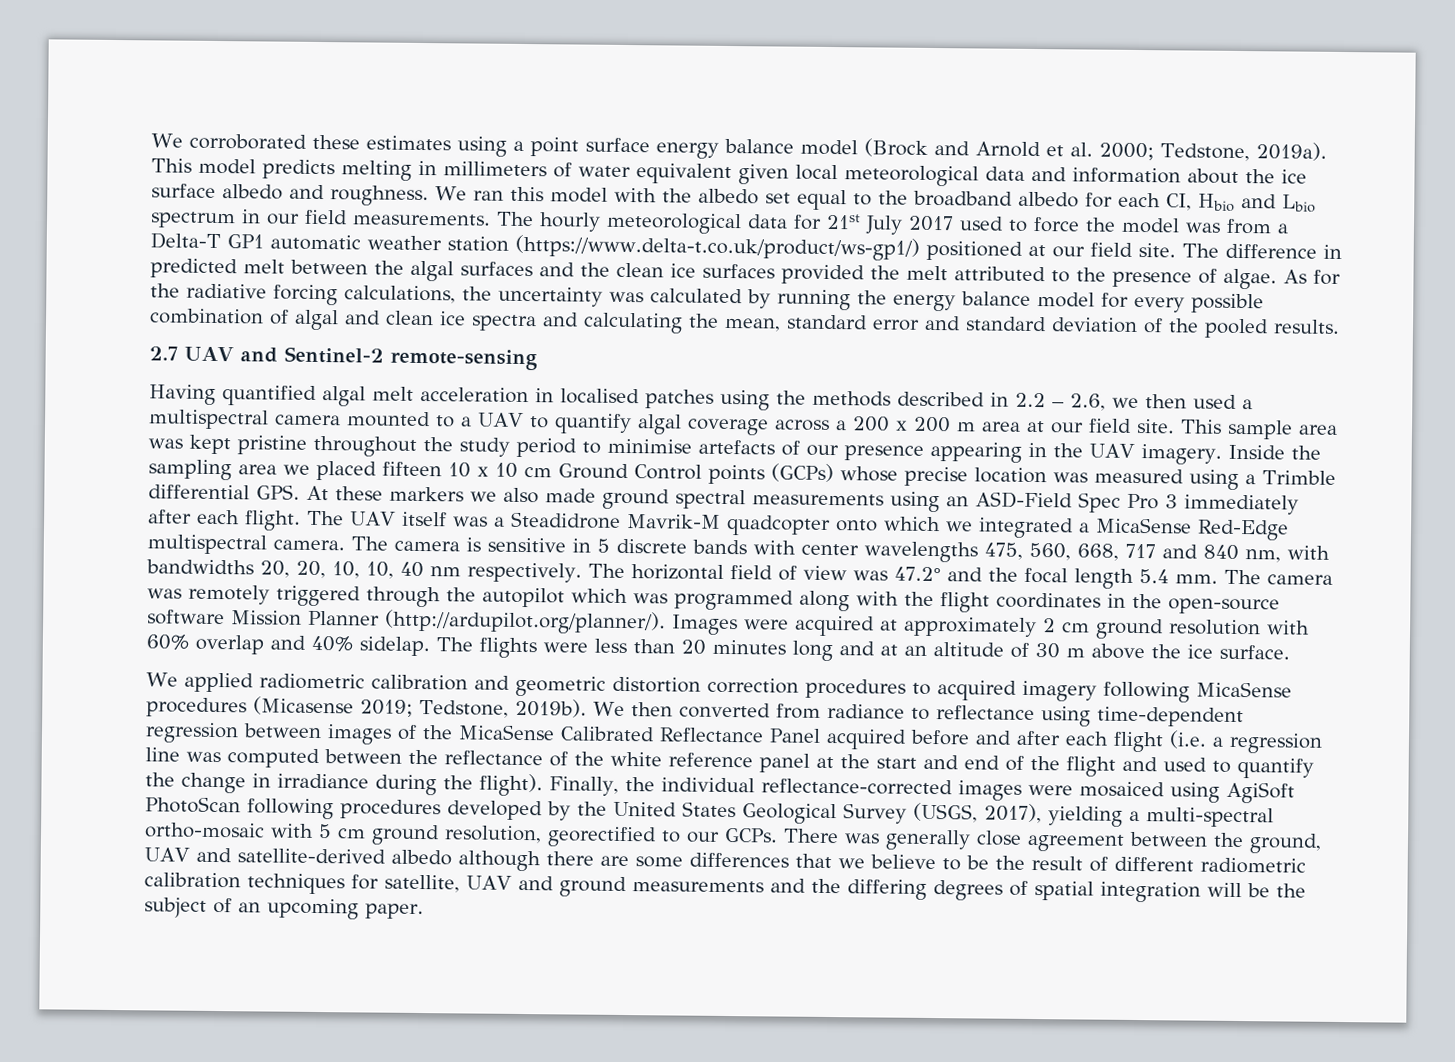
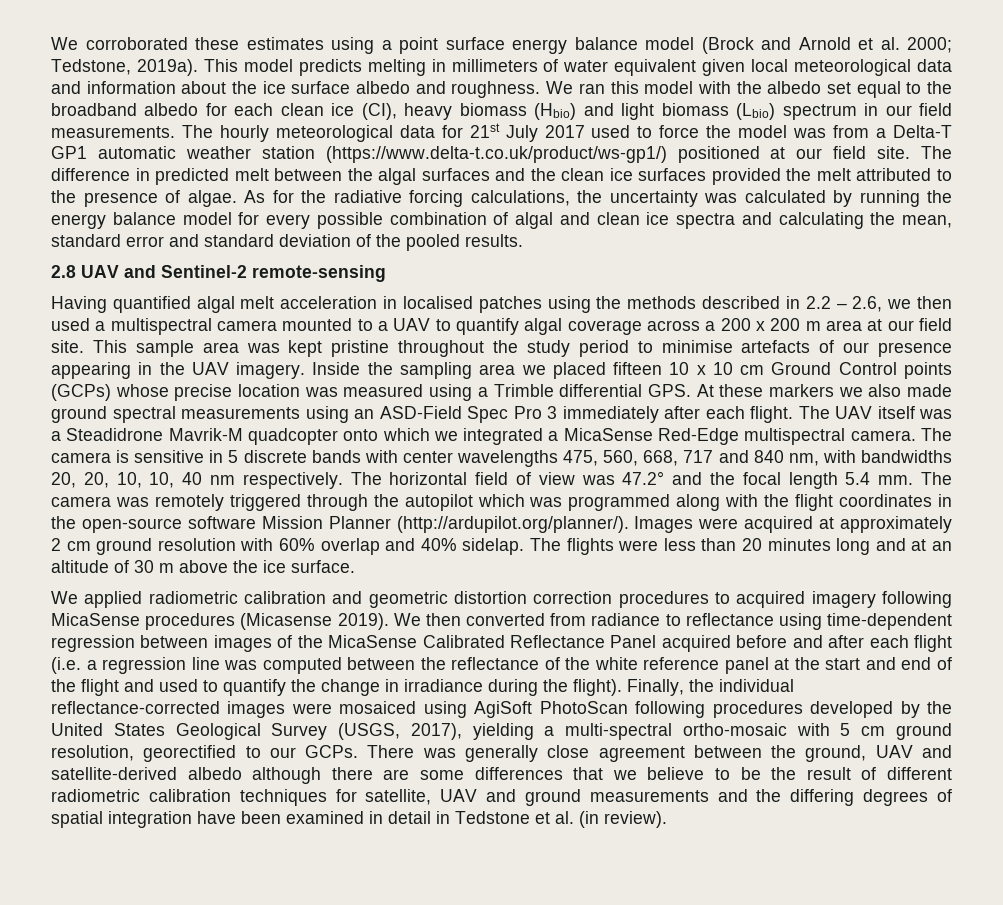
- We ran this model with the albedo set equal to the broadband albedo for each CI, Hbio and Lbio spectrum in our field measurements.
+ We ran this model with the albedo set equal to the broadband albedo for each clean ice (CI), heavy biomass (Hbio) and light biomass (Lbio) spectrum in our field measurements.
- 2.7 UAV and Sentinel-2 remote-sensing
+ 2.8 UAV and Sentinel-2 remote-sensing
- We applied radiometric calibration and geometric distortion correction procedures to acquired imagery following MicaSense procedures (Micasense 2019; Tedstone, 2019b).
+ We applied radiometric calibration and geometric distortion correction procedures to acquired imagery following MicaSense procedures (Micasense 2019).
- There was generally close agreement between the ground, UAV and satellite-derived albedo although there are some differences that we believe to be the result of different radiometric calibration techniques for satellite, UAV and ground measurements and the differing degrees of spatial integration will be the subject of an upcoming paper.
+ There was generally close agreement between the ground, UAV and satellite-derived albedo although there are some differences that we believe to be the result of different radiometric calibration techniques for satellite, UAV and ground measurements and the differing degrees of spatial integration have been examined in detail in Tedstone et al. (in review).

